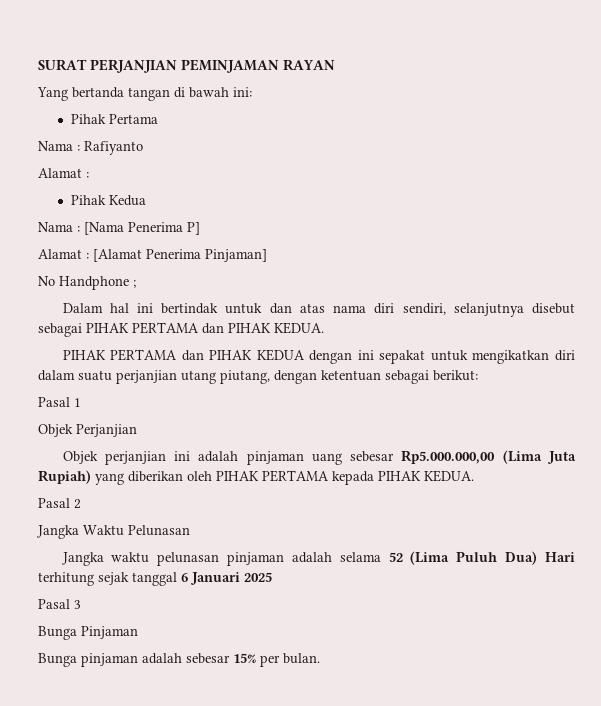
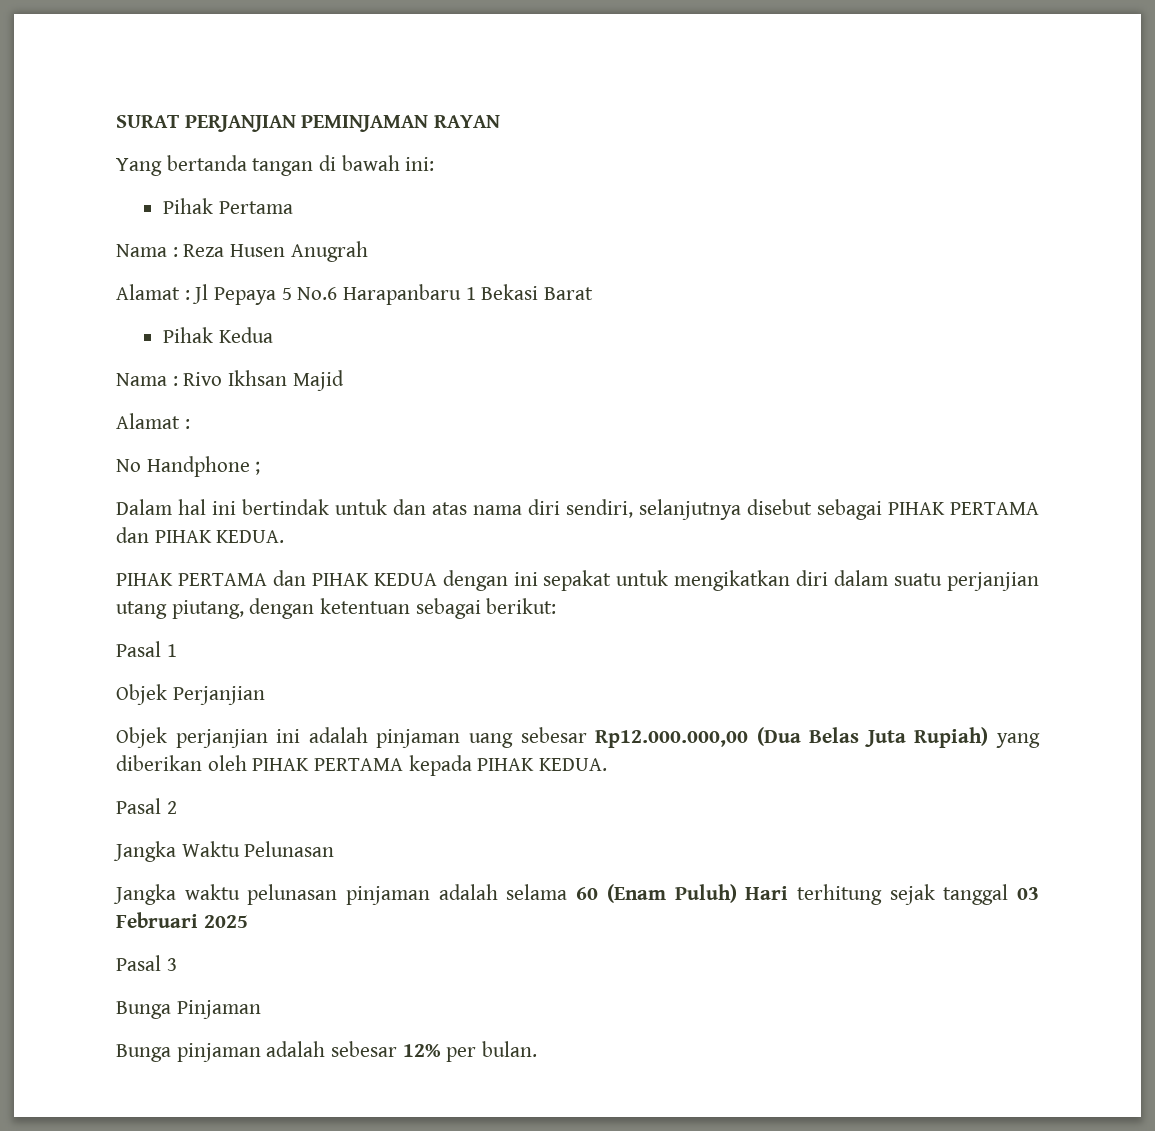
- Nama : Rafiyanto
- Alamat :
+ Nama : Reza Husen Anugrah
+ Alamat : Jl Pepaya 5 No.6 Harapanbaru 1 Bekasi Barat
- Nama : [Nama Penerima P]
- Alamat : [Alamat Penerima Pinjaman]
+ Nama : Rivo Ikhsan Majid
+ Alamat :
- Objek perjanjian ini adalah pinjaman uang sebesar Rp5.000.000,00 (Lima Juta Rupiah) yang diberikan oleh PIHAK PERTAMA kepada PIHAK KEDUA.
+ Objek perjanjian ini adalah pinjaman uang sebesar Rp12.000.000,00 (Dua Belas Juta Rupiah) yang diberikan oleh PIHAK PERTAMA kepada PIHAK KEDUA.
- Jangka waktu pelunasan pinjaman adalah selama 52 (Lima Puluh Dua) Hari terhitung sejak tanggal 6 Januari 2025
+ Jangka waktu pelunasan pinjaman adalah selama 60 (Enam Puluh) Hari terhitung sejak tanggal 03 Februari 2025
- Bunga pinjaman adalah sebesar 15% per bulan.
+ Bunga pinjaman adalah sebesar 12% per bulan.

